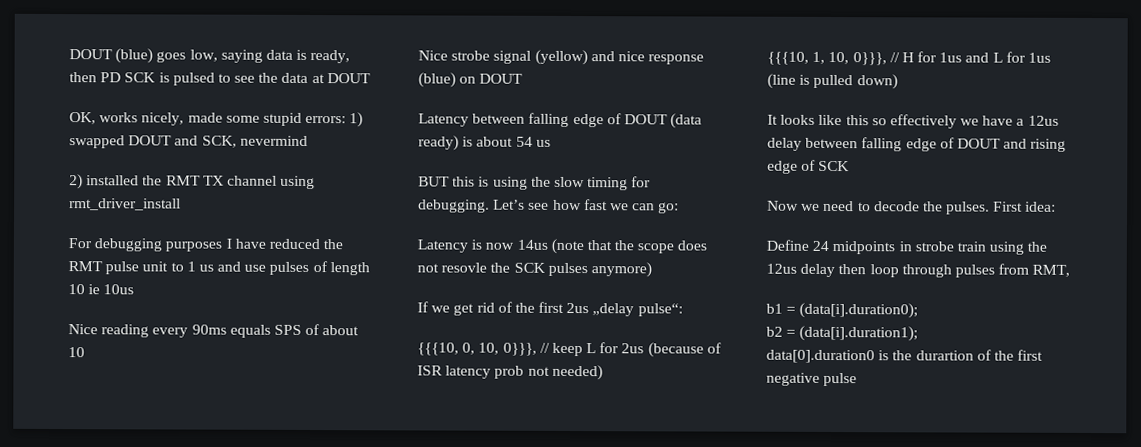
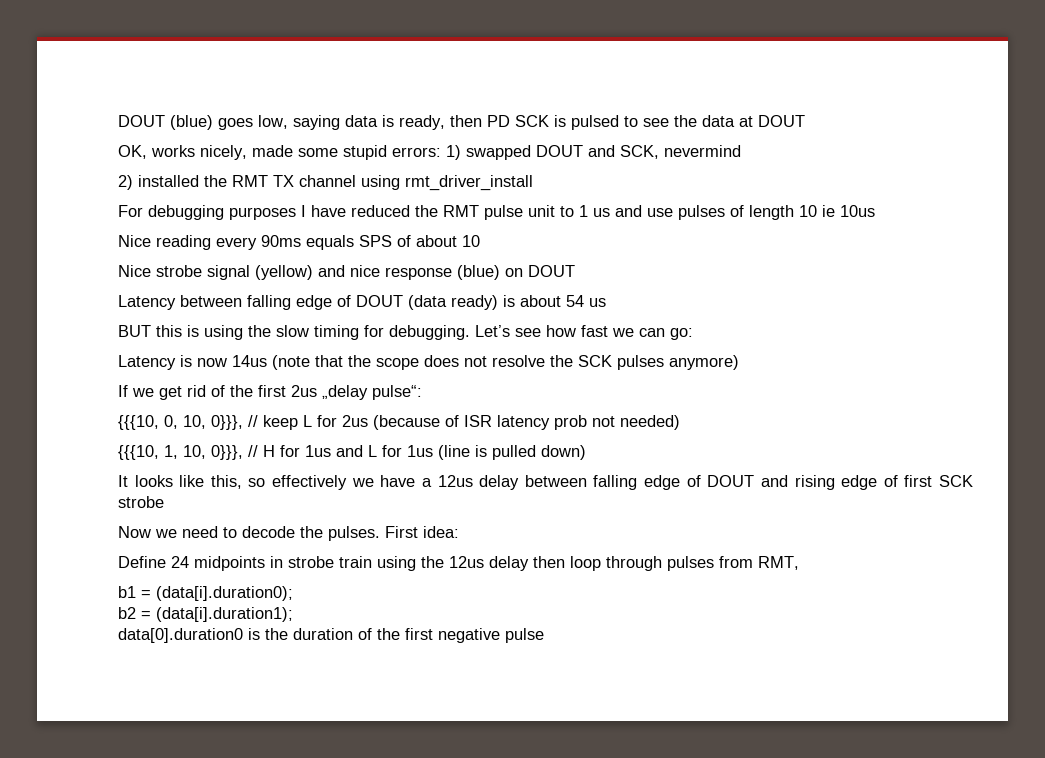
- Latency is now 14us (note that the scope does not resovle the SCK pulses anymore)
+ Latency is now 14us (note that the scope does not resolve the SCK pulses anymore)
- It looks like this so effectively we have a 12us delay between falling edge of DOUT and rising edge of SCK
+ It looks like this, so effectively we have a 12us delay between falling edge of DOUT and rising edge of first SCK strobe
- data[0].duration0 is the durartion of the first negative pulse
+ data[0].duration0 is the duration of the first negative pulse

